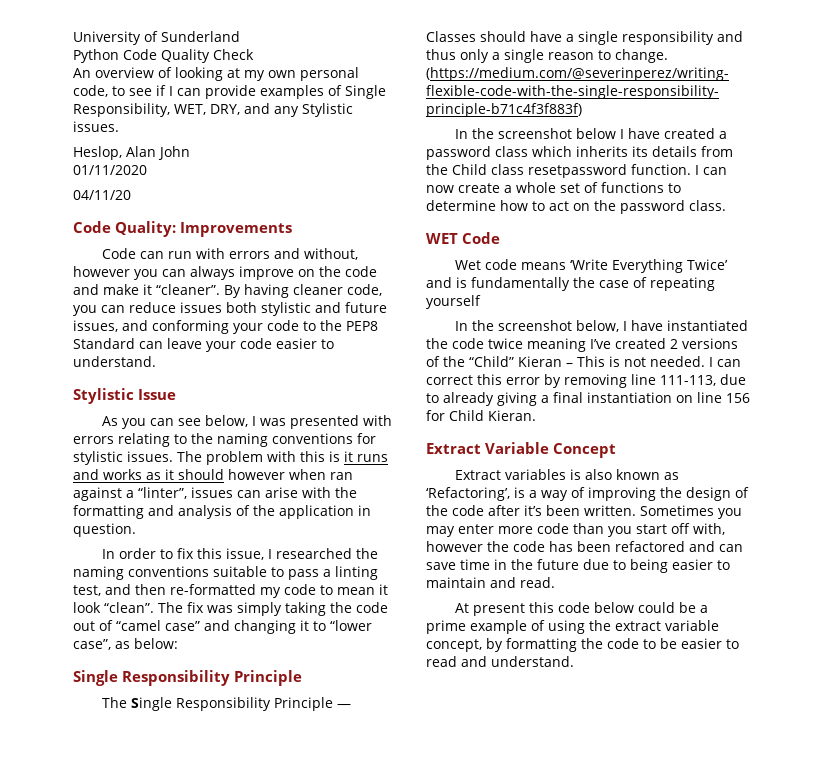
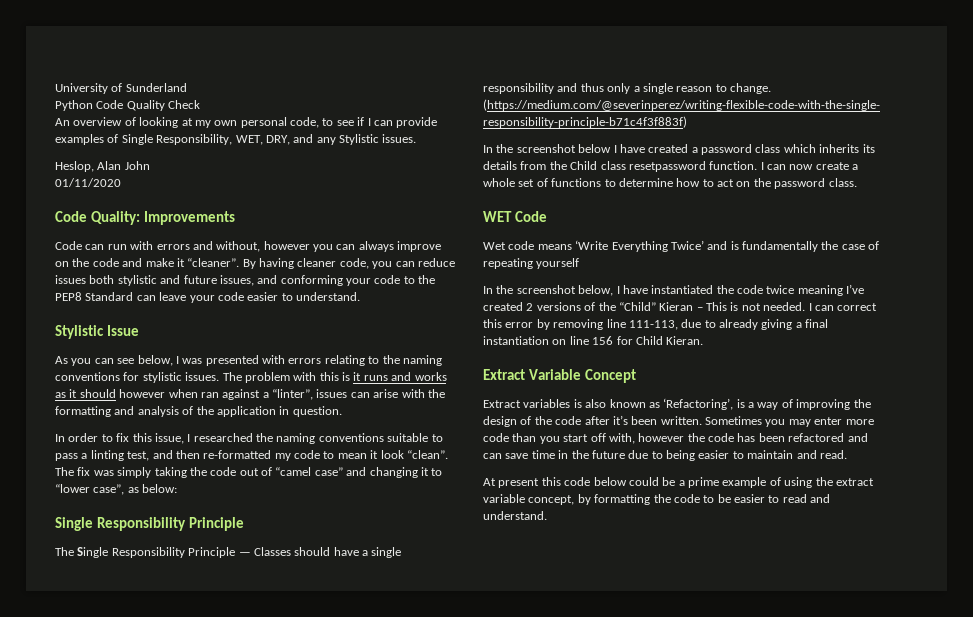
- 04/11/20

